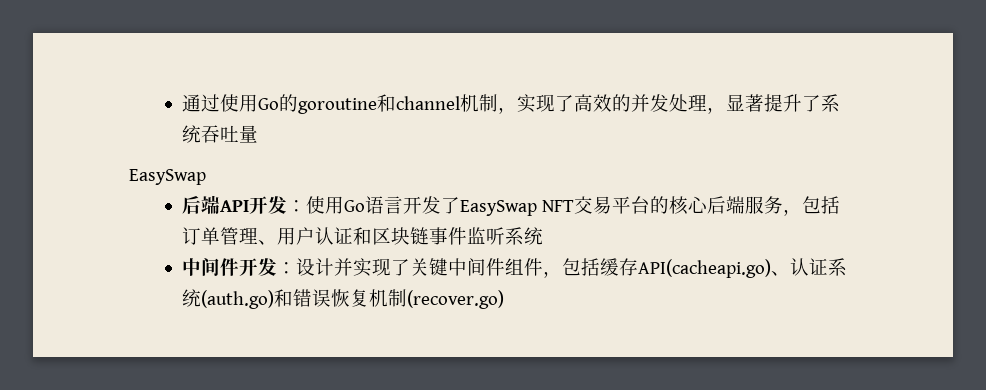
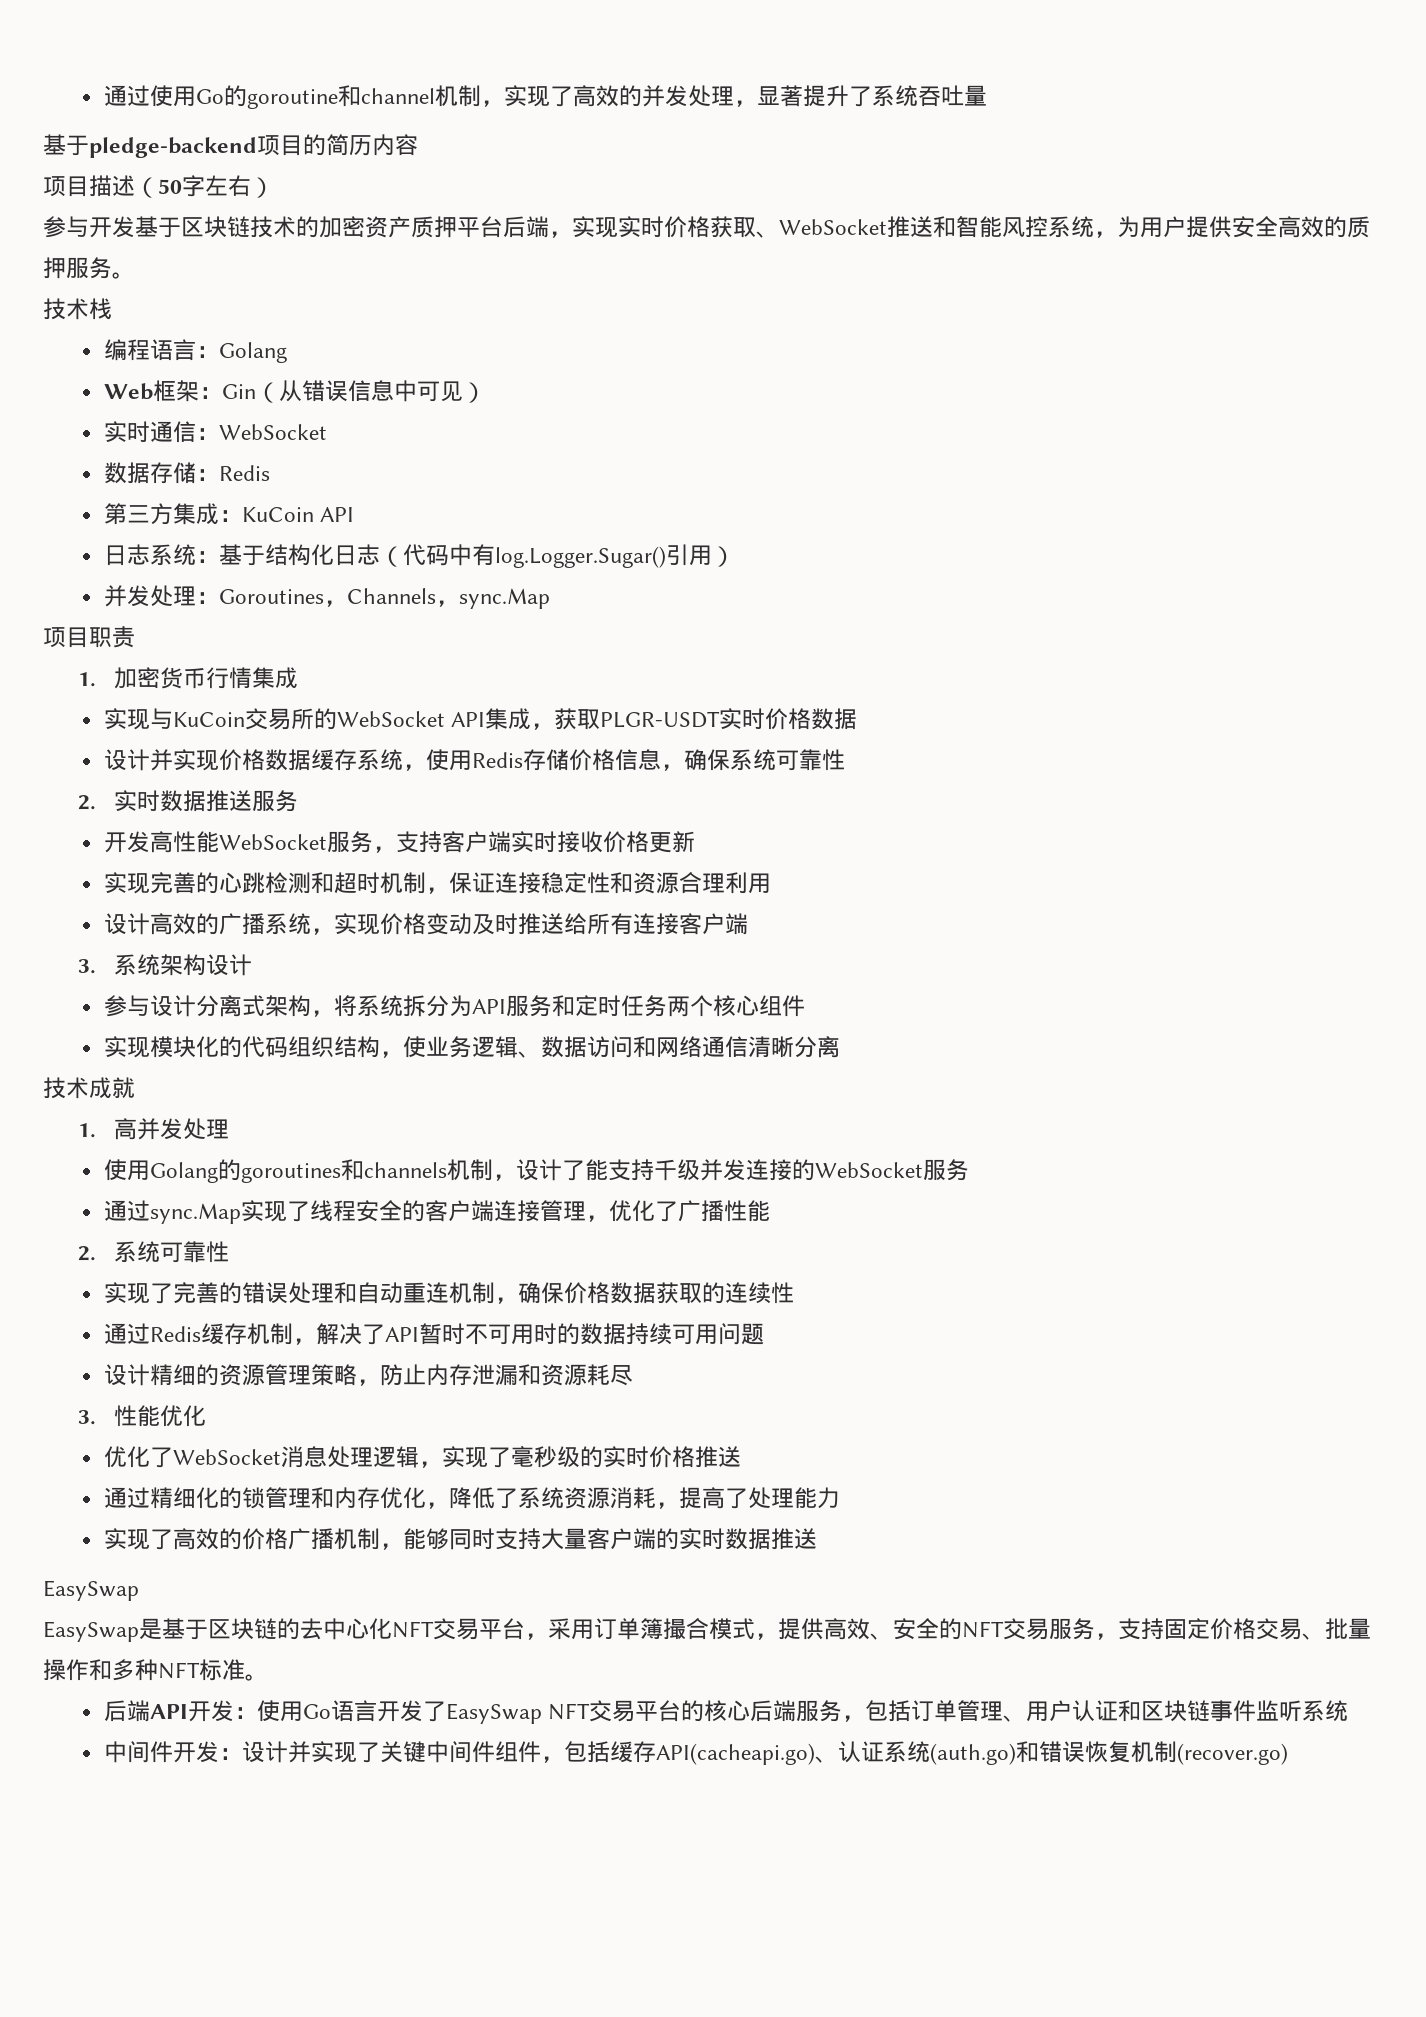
  通过使用Go的goroutine和channel机制，实现了高效的并发处理，显著提升了系统吞吐量
+ 基于pledge-backend项目的简历内容
+ 项目描述（50字左右）
+ 参与开发基于区块链技术的加密资产质押平台后端，实现实时价格获取、WebSocket推送和智能风控系统，为用户提供安全高效的质押服务。
+ 技术栈
+ 编程语言：Golang
+ Web框架：Gin（从错误信息中可见）
+ 实时通信：WebSocket
+ 数据存储：Redis
+ 第三方集成：KuCoin API
+ 日志系统：基于结构化日志（代码中有log.Logger.Sugar()引用）
+ 并发处理：Goroutines，Channels，sync.Map
+ 项目职责
+ 1.加密货币行情集成
+ 实现与KuCoin交易所的WebSocket API集成，获取PLGR-USDT实时价格数据
+ 设计并实现价格数据缓存系统，使用Redis存储价格信息，确保系统可靠性
+ 2.实时数据推送服务
+ 开发高性能WebSocket服务，支持客户端实时接收价格更新
+ 实现完善的心跳检测和超时机制，保证连接稳定性和资源合理利用
+ 设计高效的广播系统，实现价格变动及时推送给所有连接客户端
+ 3.系统架构设计
+ 参与设计分离式架构，将系统拆分为API服务和定时任务两个核心组件
+ 实现模块化的代码组织结构，使业务逻辑、数据访问和网络通信清晰分离
+ 技术成就
+ 1.高并发处理
+ 使用Golang的goroutines和channels机制，设计了能支持千级并发连接的WebSocket服务
+ 通过sync.Map实现了线程安全的客户端连接管理，优化了广播性能
+ 2.系统可靠性
+ 实现了完善的错误处理和自动重连机制，确保价格数据获取的连续性
+ 通过Redis缓存机制，解决了API暂时不可用时的数据持续可用问题
+ 设计精细的资源管理策略，防止内存泄漏和资源耗尽
+ 3.性能优化
+ 优化了WebSocket消息处理逻辑，实现了毫秒级的实时价格推送
+ 通过精细化的锁管理和内存优化，降低了系统资源消耗，提高了处理能力
+ 实现了高效的价格广播机制，能够同时支持大量客户端的实时数据推送
  EasySwap
+ EasySwap是基于区块链的去中心化NFT交易平台，采用订单簿撮合模式，提供高效、安全的NFT交易服务，支持固定价格交易、批量操作和多种NFT标准。

